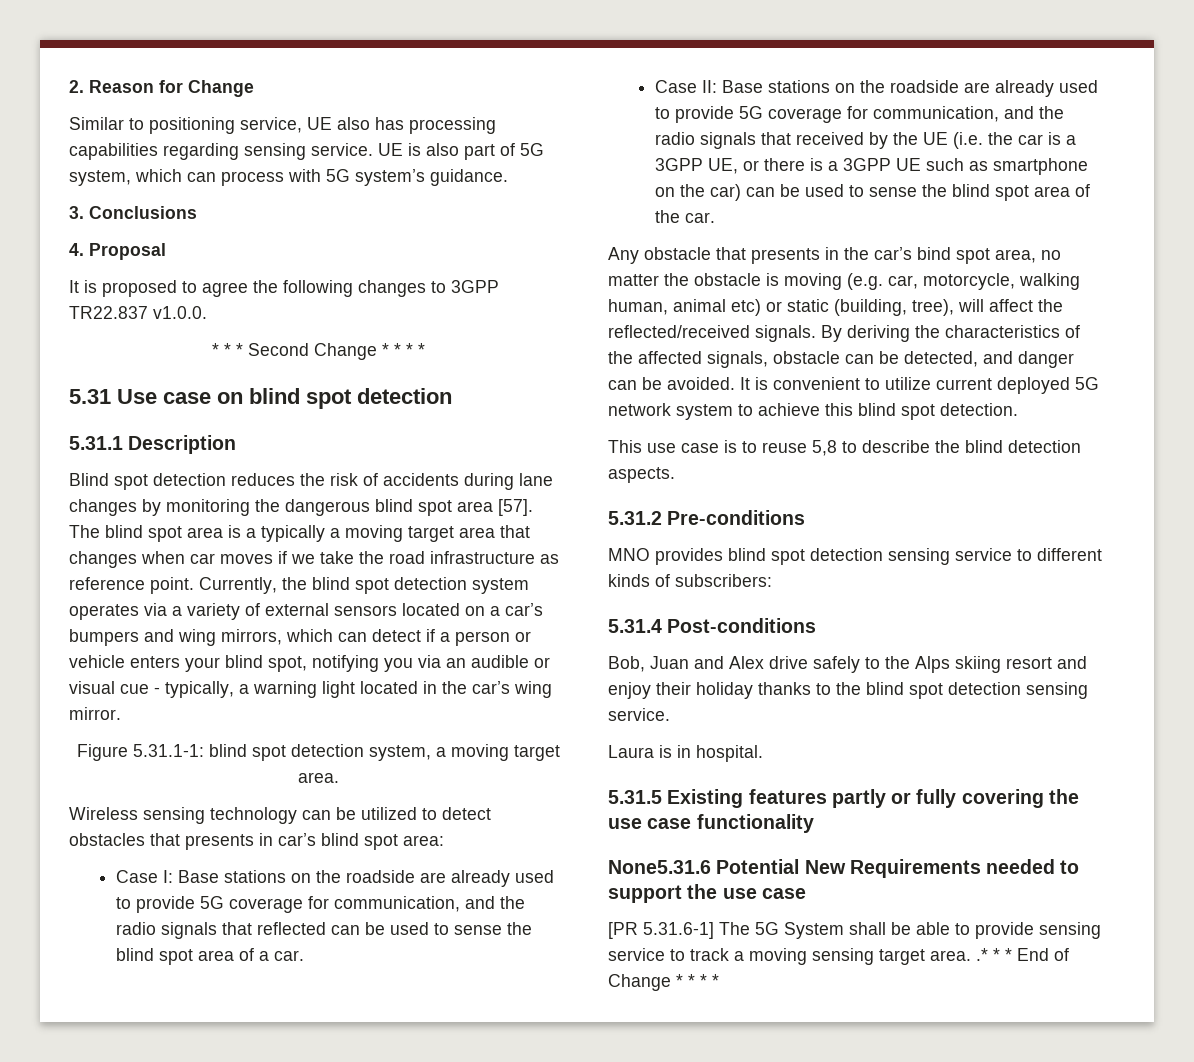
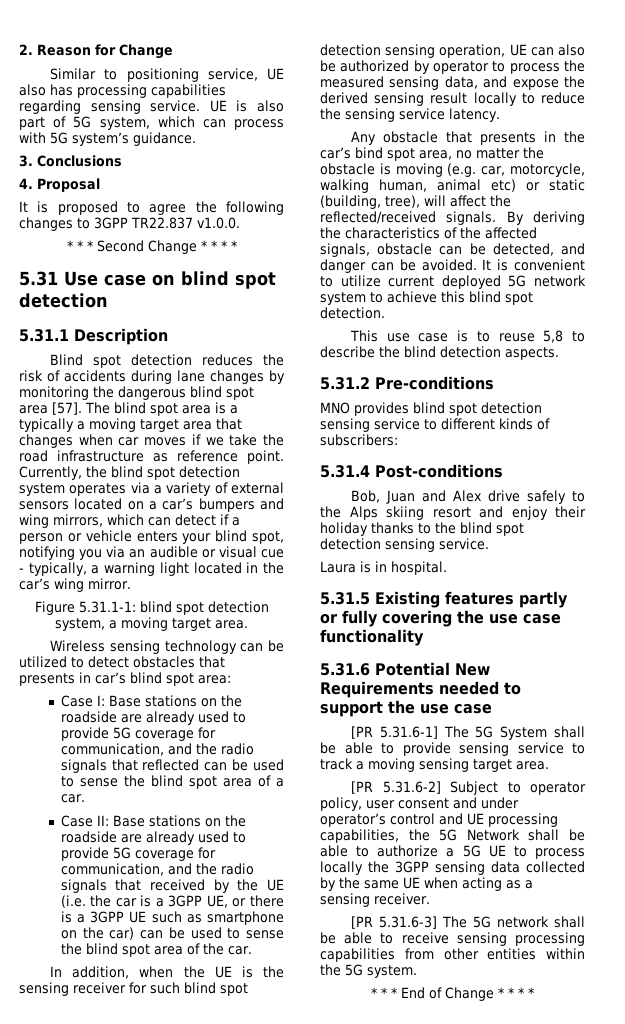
+ In addition, when the UE is the sensing receiver for such blind spot detection sensing operation, UE can also be authorized by operator to process the measured sensing data, and expose the derived sensing result locally to reduce the sensing service latency.
- None5.31.6 Potential New Requirements needed to support the use case
+ 5.31.6 Potential New Requirements needed to support the use case
- [PR 5.31.6-1] The 5G System shall be able to provide sensing service to track a moving sensing target area. .* * * End of Change * * * *
+ [PR 5.31.6-1] The 5G System shall be able to provide sensing service to track a moving sensing target area.
+ [PR 5.31.6-2] Subject to operator policy, user consent and under operator’s control and UE processing capabilities, the 5G Network shall be able to authorize a 5G UE to process locally the 3GPP sensing data collected by the same UE when acting as a sensing receiver.
+ [PR 5.31.6-3] The 5G network shall be able to receive sensing processing capabilities from other entities within the 5G system.
+ * * * End of Change * * * *

